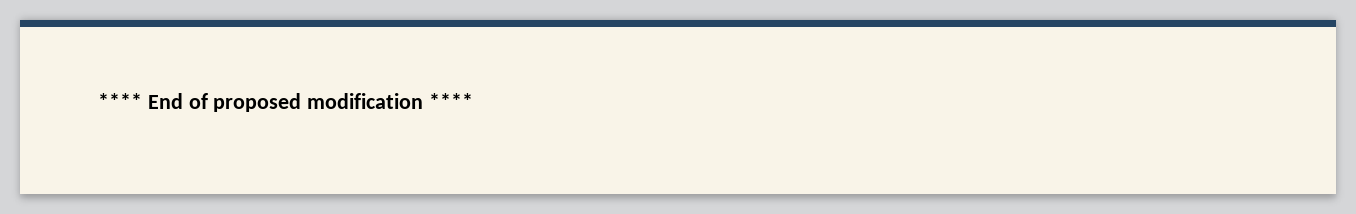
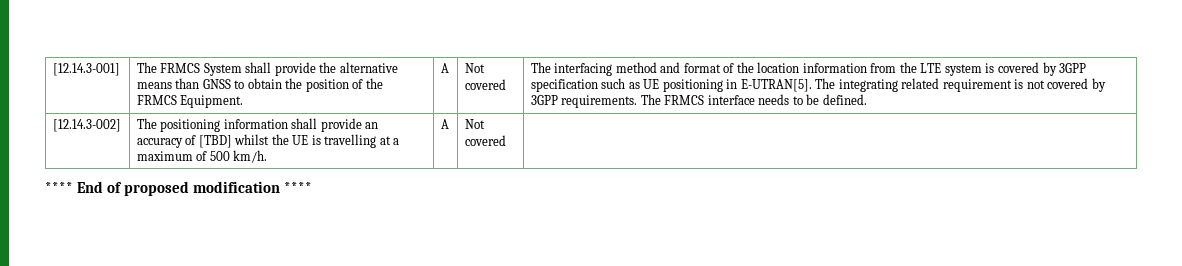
+ [12.14.3-001] | The FRMCS System shall provide the alternative means than GNSS to obtain the position of the FRMCS Equipment. | A | Not covered | The interfacing method and format of the location information from the LTE system is covered by 3GPP specification such as UE positioning in E-UTRAN[5]. The integrating related requirement is not covered by 3GPP requirements. The FRMCS interface needs to be defined.
+ [12.14.3-002] | The positioning information shall provide an accuracy of [TBD] whilst the UE is travelling at a maximum of 500 km/h. | A | Not covered |

